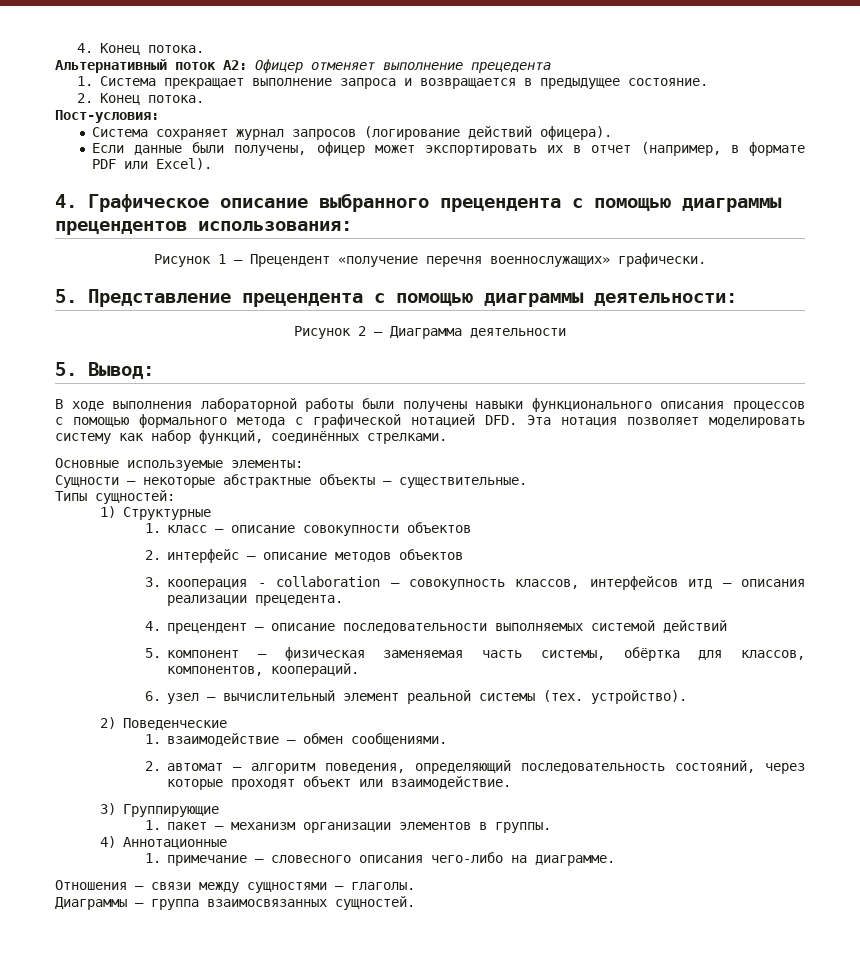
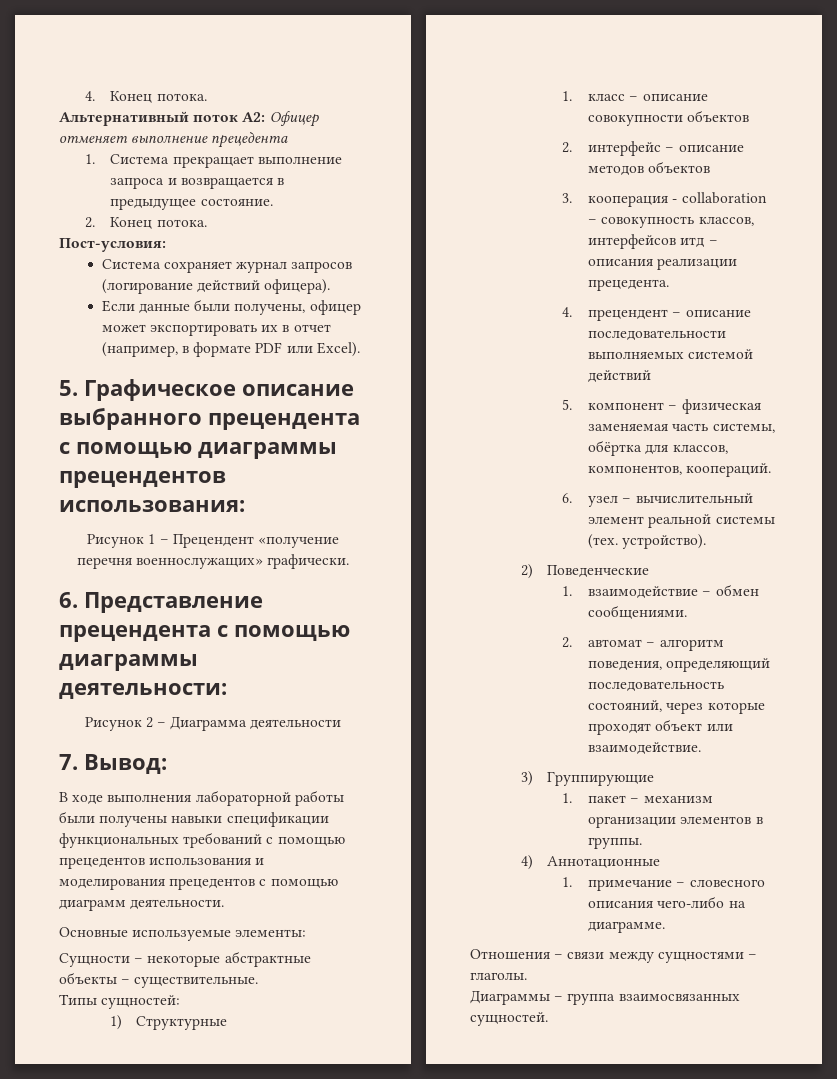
- 4. Графическое описание выбранного прецендента с помощью диаграммы прецендентов использования:
+ 5. Графическое описание выбранного прецендента с помощью диаграммы прецендентов использования:
- 5. Представление прецендента с помощью диаграммы деятельности:
+ 6. Представление прецендента с помощью диаграммы деятельности:
- 5. Вывод:
+ 7. Вывод:
- В ходе выполнения лабораторной работы были получены навыки функционального описания процессов с помощью формального метода с графической нотацией DFD. Эта нотация позволяет моделировать систему как набор функций, соединённых стрелками.
+ В ходе выполнения лабораторной работы были получены навыки спецификации функциональных требований с помощью прецедентов использования и моделирования прецедентов с помощью диаграмм деятельности.

